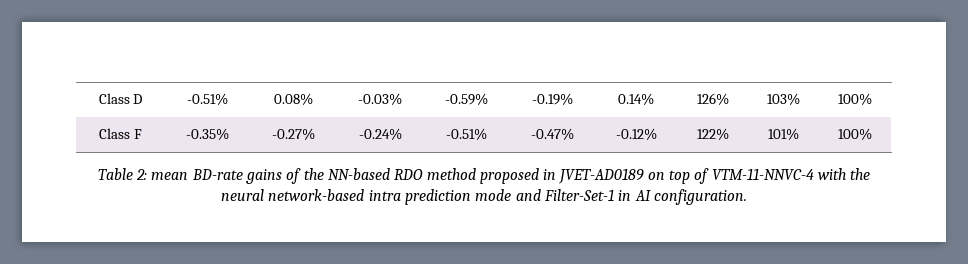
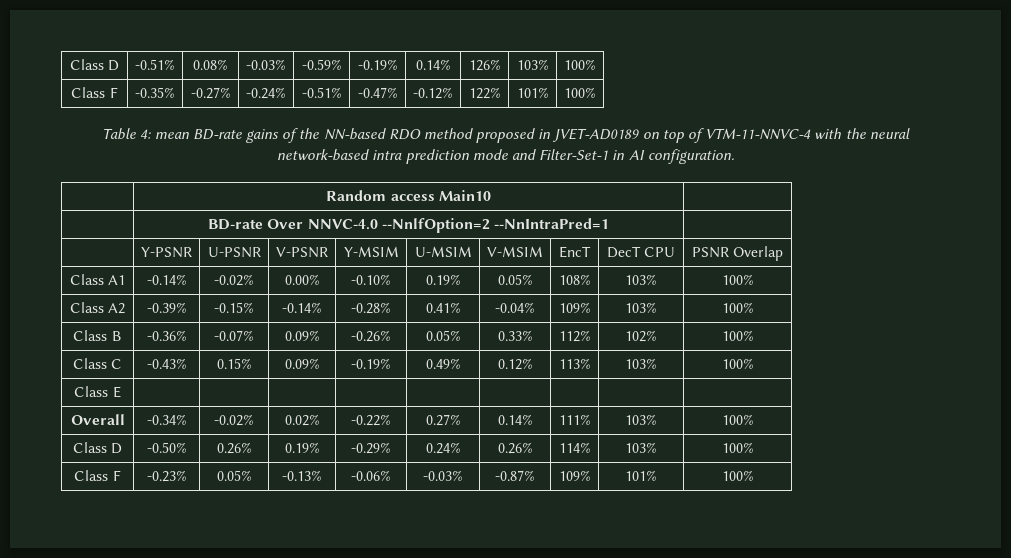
- Table 2: mean BD-rate gains of the NN-based RDO method proposed in JVET-AD0189 on top of VTM-11-NNVC-4 with the neural network-based intra prediction mode and Filter-Set-1 in AI configuration.
+ Table 4: mean BD-rate gains of the NN-based RDO method proposed in JVET-AD0189 on top of VTM-11-NNVC-4 with the neural network-based intra prediction mode and Filter-Set-1 in AI configuration.
+ | Random access Main10 |
+ | BD-rate Over NNVC-4.0 --NnlfOption=2 --NnIntraPred=1 |
+ | Y-PSNR | U-PSNR | V-PSNR | Y-MSIM | U-MSIM | V-MSIM | EncT | DecT CPU | PSNR Overlap
+ Class A1 | -0.14% | -0.02% | 0.00% | -0.10% | 0.19% | 0.05% | 108% | 103% | 100%
+ Class A2 | -0.39% | -0.15% | -0.14% | -0.28% | 0.41% | -0.04% | 109% | 103% | 100%
+ Class B | -0.36% | -0.07% | 0.09% | -0.26% | 0.05% | 0.33% | 112% | 102% | 100%
+ Class C | -0.43% | 0.15% | 0.09% | -0.19% | 0.49% | 0.12% | 113% | 103% | 100%
+ Class E | | | | | | | | |
+ Overall | -0.34% | -0.02% | 0.02% | -0.22% | 0.27% | 0.14% | 111% | 103% | 100%
+ Class D | -0.50% | 0.26% | 0.19% | -0.29% | 0.24% | 0.26% | 114% | 103% | 100%
+ Class F | -0.23% | 0.05% | -0.13% | -0.06% | -0.03% | -0.87% | 109% | 101% | 100%

